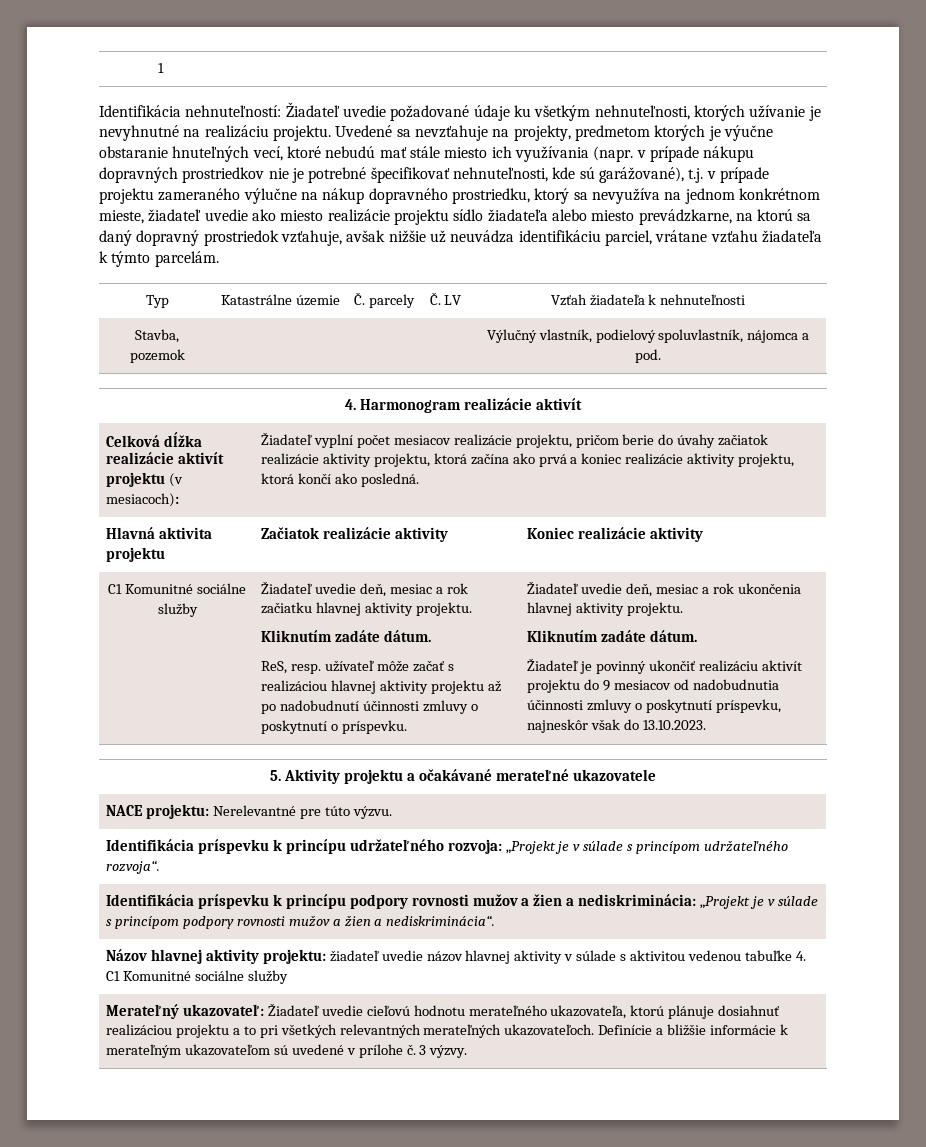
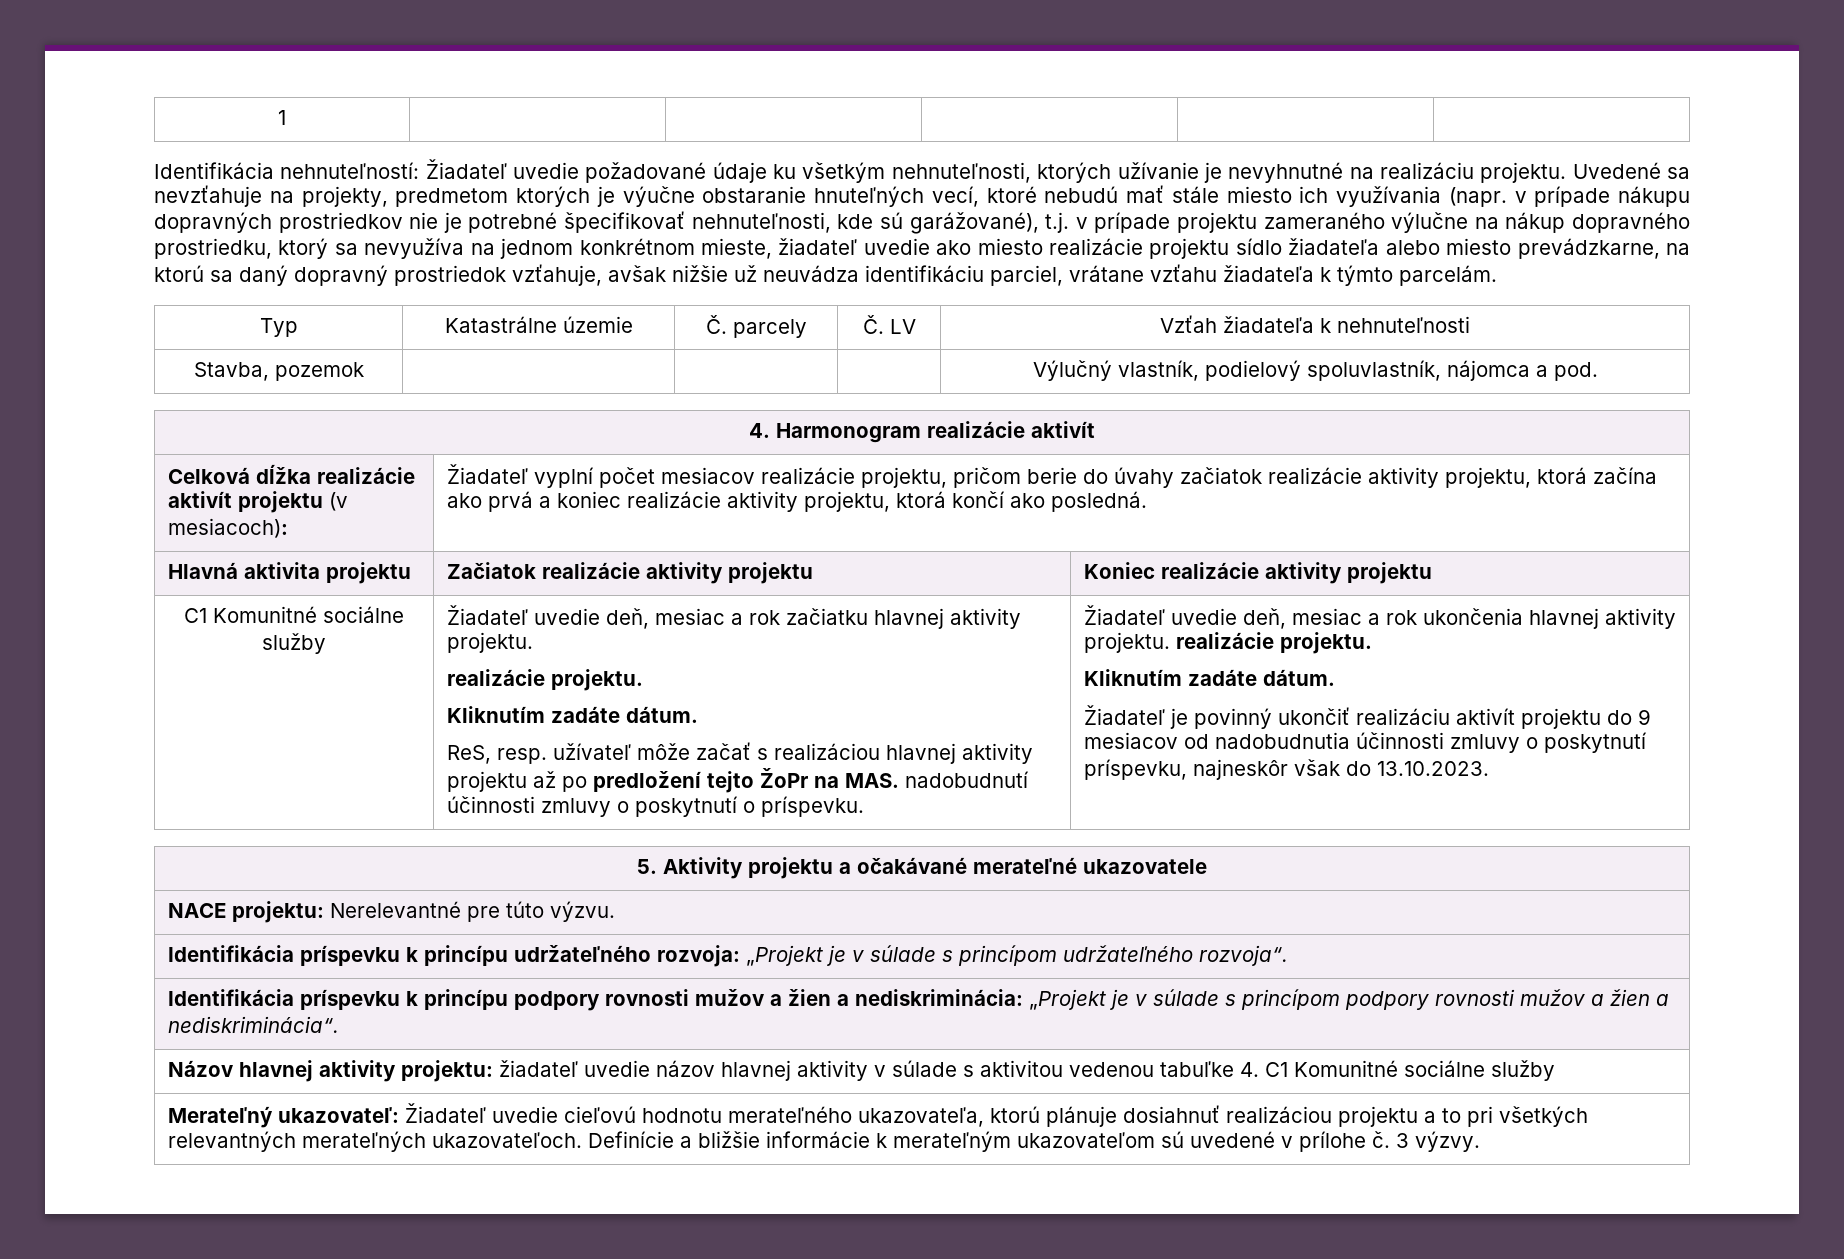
- Hlavná aktivita projektu | Začiatok realizácie aktivity | Koniec realizácie aktivity
+ Hlavná aktivita projektu | Začiatok realizácie aktivity projektu | Koniec realizácie aktivity projektu
  Žiadateľ uvedie deň, mesiac a rok začiatku hlavnej aktivity projektu.
+ realizácie projektu.
- ReS, resp. užívateľ môže začať s realizáciou hlavnej aktivity projektu až po nadobudnutí účinnosti zmluvy o poskytnutí o príspevku.
+ ReS, resp. užívateľ môže začať s realizáciou hlavnej aktivity projektu až po predložení tejto ŽoPr na MAS. nadobudnutí účinnosti zmluvy o poskytnutí o príspevku.
- Žiadateľ uvedie deň, mesiac a rok ukončenia hlavnej aktivity projektu.
+ Žiadateľ uvedie deň, mesiac a rok ukončenia hlavnej aktivity projektu. realizácie projektu.

